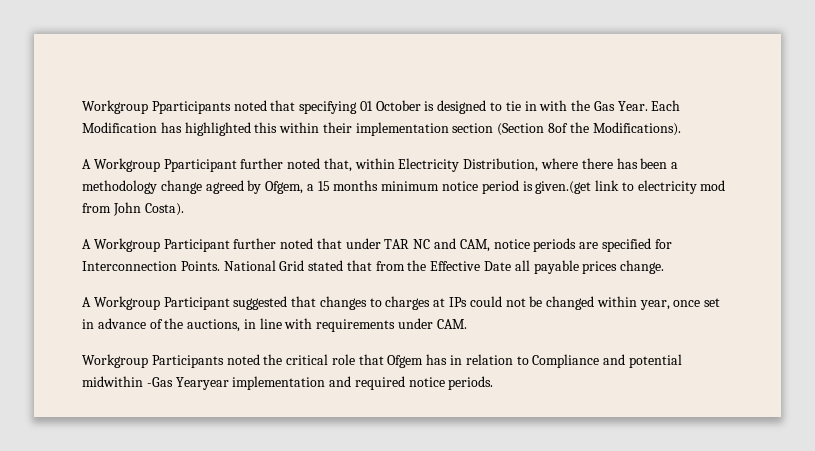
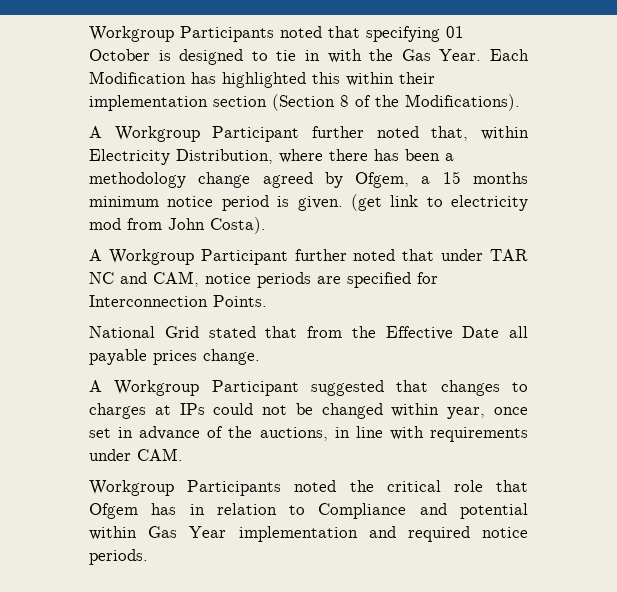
- Workgroup Pparticipants noted that specifying 01 October is designed to tie in with the Gas Year.
+ Workgroup Participants noted that specifying 01 October is designed to tie in with the Gas Year.
- Each Modification has highlighted this within their implementation section (Section 8of the Modifications).
+ Each Modification has highlighted this within their implementation section (Section 8 of the Modifications).
- A Workgroup Pparticipant further noted that, within Electricity Distribution, where there has been a methodology change agreed by Ofgem, a 15 months minimum notice period is given.(get link to electricity mod from John Costa).
+ A Workgroup Participant further noted that, within Electricity Distribution, where there has been a methodology change agreed by Ofgem, a 15 months minimum notice period is given. (get link to electricity mod from John Costa).
- A Workgroup Participant further noted that under TAR NC and CAM, notice periods are specified for Interconnection Points. National Grid stated that from the Effective Date all payable prices change.
+ A Workgroup Participant further noted that under TAR NC and CAM, notice periods are specified for Interconnection Points.
+ National Grid stated that from the Effective Date all payable prices change.
- Workgroup Participants noted the critical role that Ofgem has in relation to Compliance and potential midwithin -Gas Yearyear implementation and required notice periods.
+ Workgroup Participants noted the critical role that Ofgem has in relation to Compliance and potential within Gas Year implementation and required notice periods.

